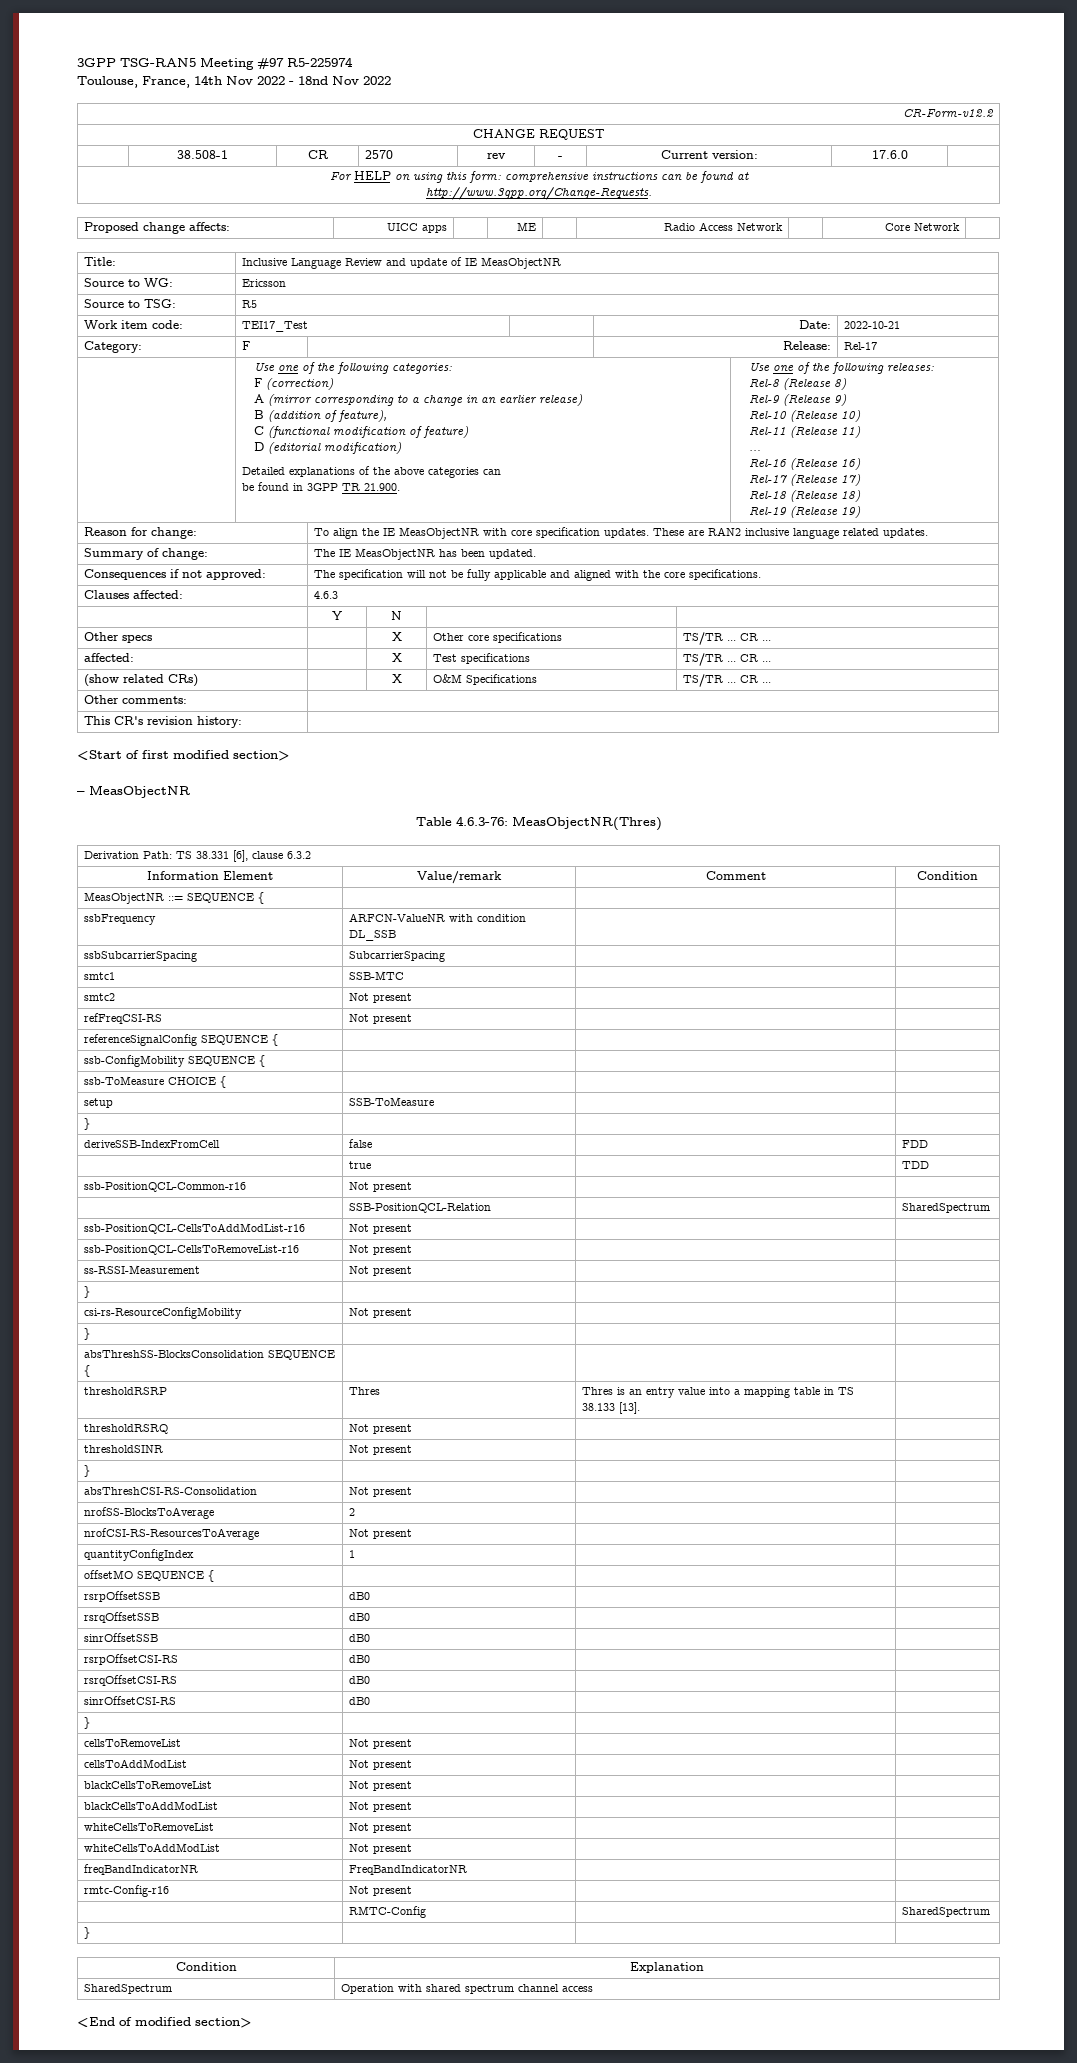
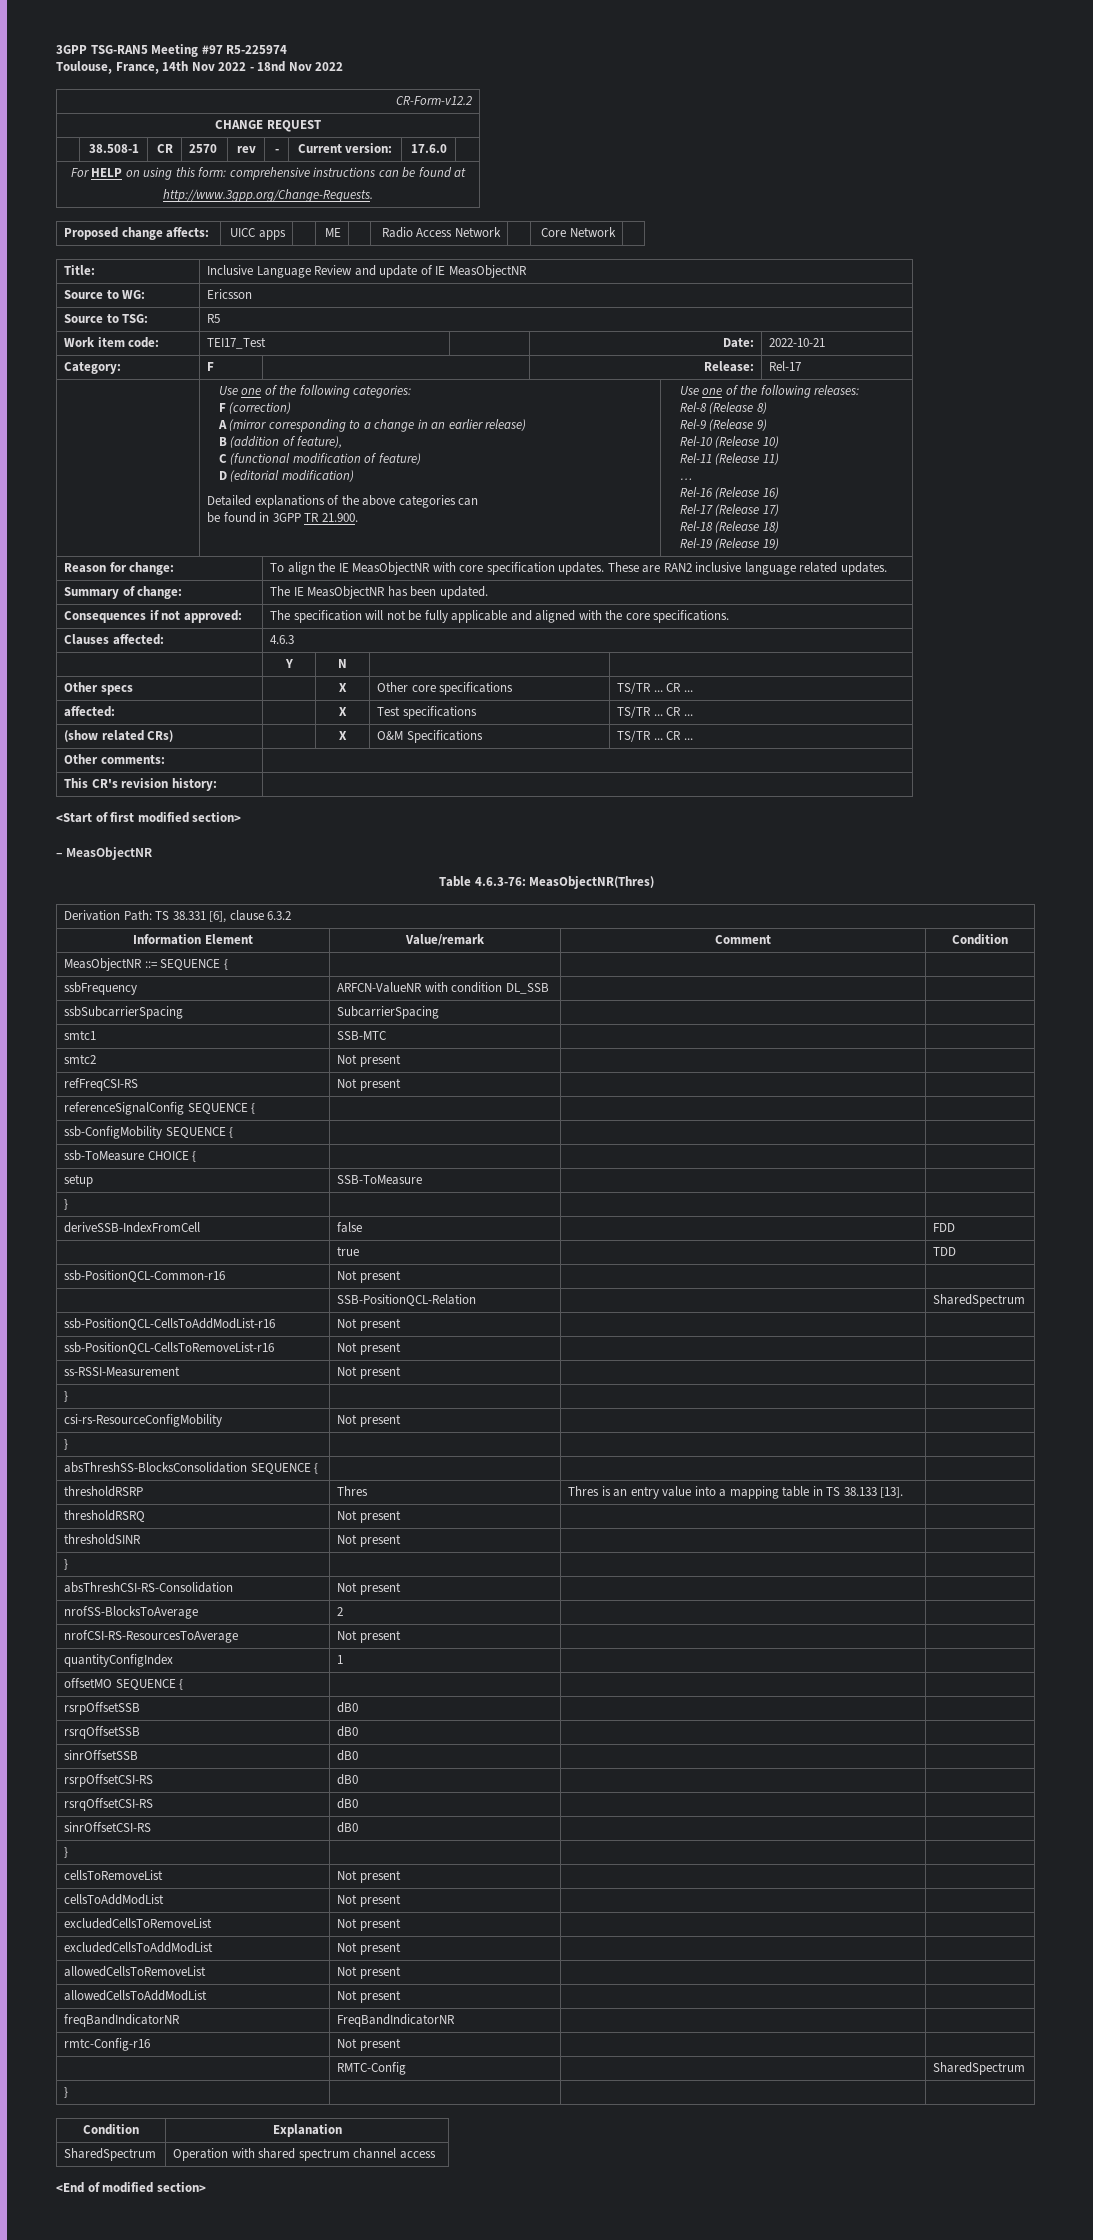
- blackCellsToRemoveList | Not present | |
- blackCellsToAddModList | Not present | |
- whiteCellsToRemoveList | Not present | |
- whiteCellsToAddModList | Not present | |
+ excludedCellsToRemoveList | Not present | |
+ excludedCellsToAddModList | Not present | |
+ allowedCellsToRemoveList | Not present | |
+ allowedCellsToAddModList | Not present | |

